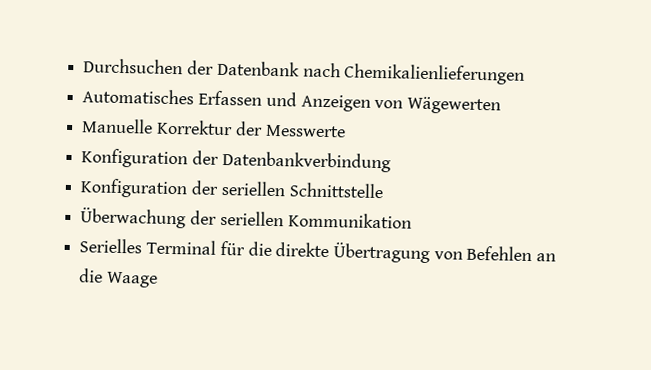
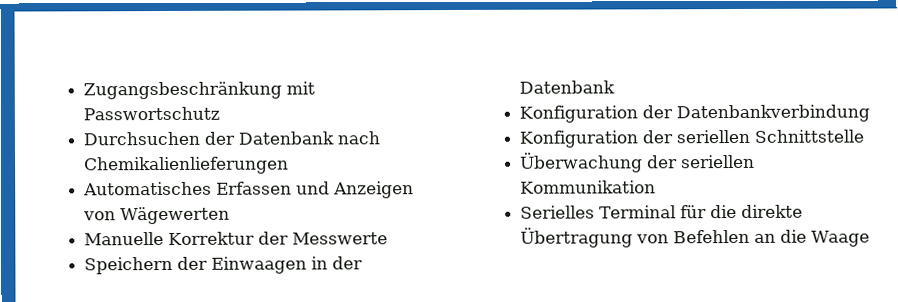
+ Zugangsbeschränkung mit Passwortschutz
+ Speichern der Einwaagen in der Datenbank

